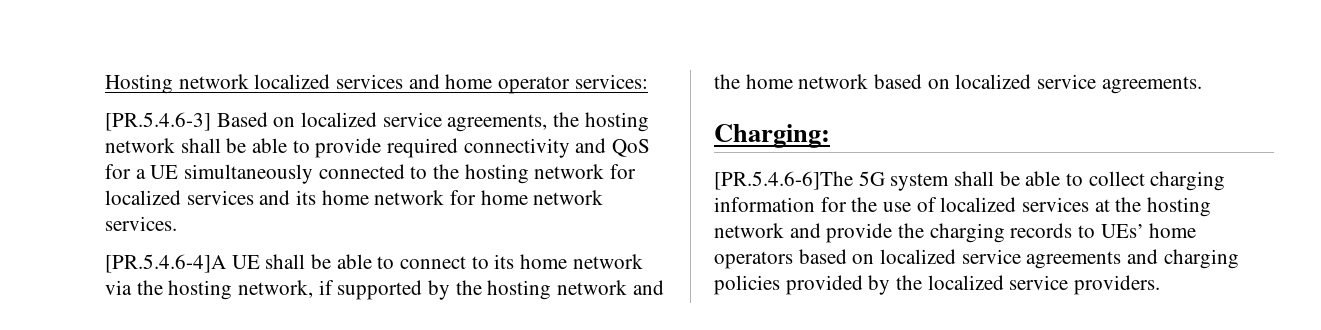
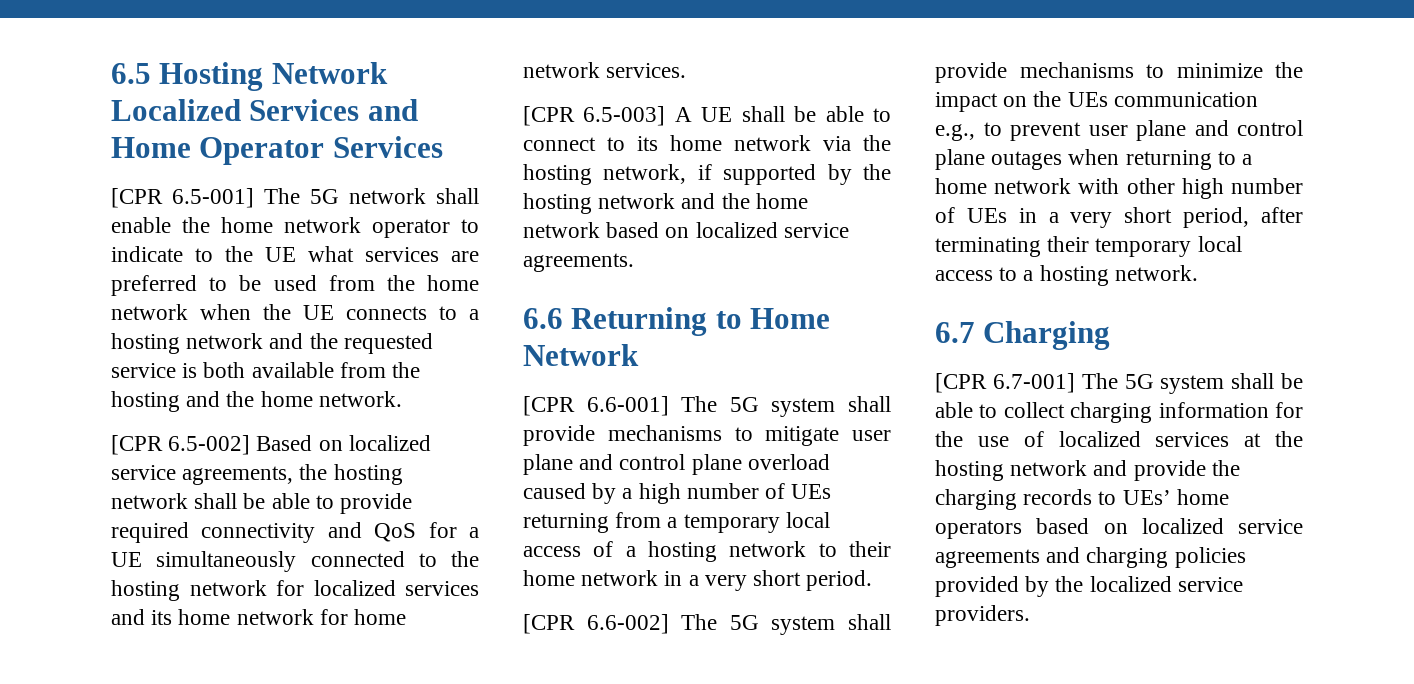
- Hosting network localized services and home operator services:
- [PR.5.4.6-3] Based on localized service agreements, the hosting network shall be able to provide required connectivity and QoS for a UE simultaneously connected to the hosting network for localized services and its home network for home network services.
+ 6.5 Hosting Network Localized Services and Home Operator Services
+ [CPR 6.5-001] The 5G network shall enable the home network operator to indicate to the UE what services are preferred to be used from the home network when the UE connects to a hosting network and the requested service is both available from the hosting and the home network.
+ [CPR 6.5-002] Based on localized service agreements, the hosting network shall be able to provide required connectivity and QoS for a UE simultaneously connected to the hosting network for localized services and its home network for home network services.
- [PR.5.4.6-4]A UE shall be able to connect to its home network via the hosting network, if supported by the hosting network and the home network based on localized service agreements.
+ [CPR 6.5-003] A UE shall be able to connect to its home network via the hosting network, if supported by the hosting network and the home network based on localized service agreements.
- Charging:
- [PR.5.4.6-6]The 5G system shall be able to collect charging information for the use of localized services at the hosting network and provide the charging records to UEs’ home operators based on localized service agreements and charging policies provided by the localized service providers.
+ 6.6 Returning to Home Network
+ [CPR 6.6-001] The 5G system shall provide mechanisms to mitigate user plane and control plane overload caused by a high number of UEs returning from a temporary local access of a hosting network to their home network in a very short period.
+ [CPR 6.6-002] The 5G system shall provide mechanisms to minimize the impact on the UEs communication e.g., to prevent user plane and control plane outages when returning to a home network with other high number of UEs in a very short period, after terminating their temporary local access to a hosting network.
+ 6.7 Charging
+ [CPR 6.7-001] The 5G system shall be able to collect charging information for the use of localized services at the hosting network and provide the charging records to UEs’ home operators based on localized service agreements and charging policies provided by the localized service providers.

